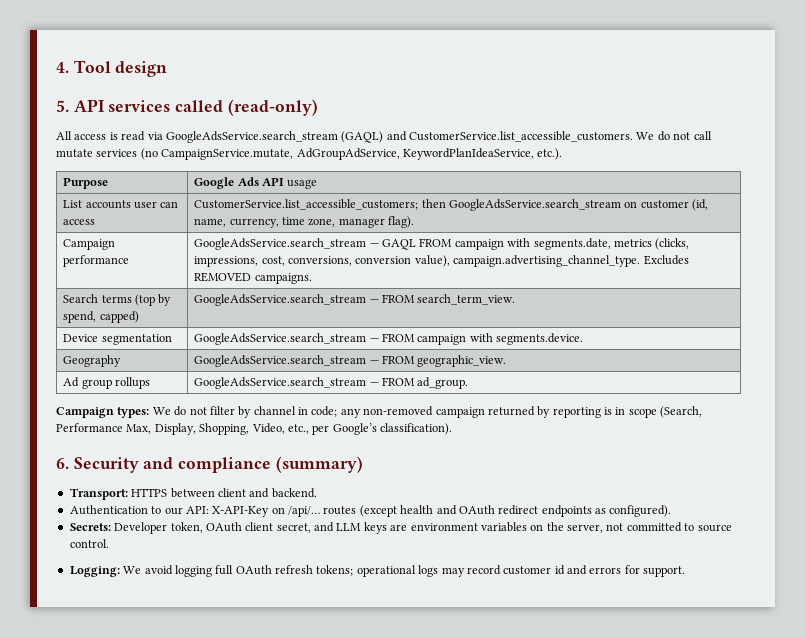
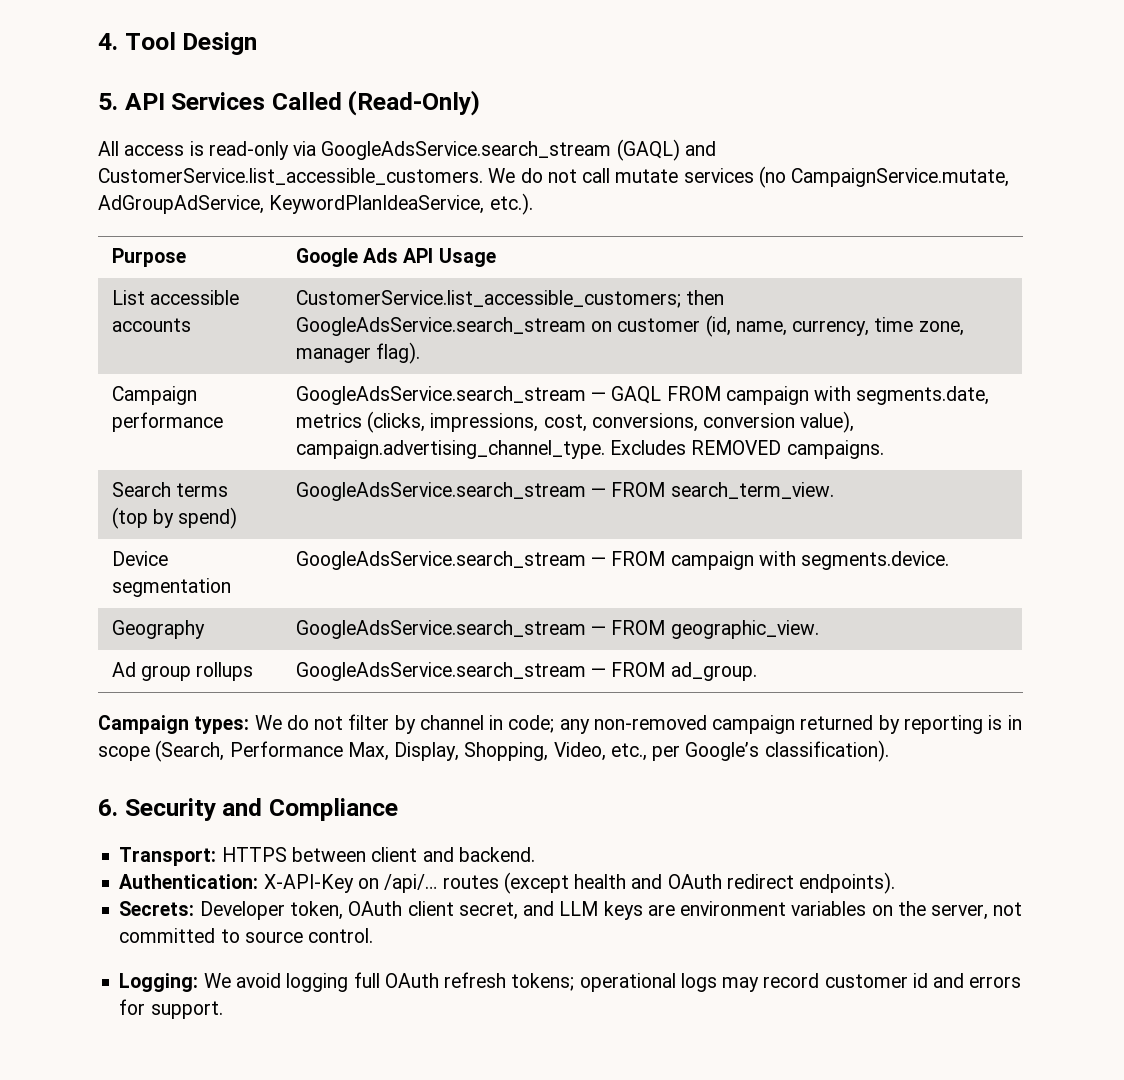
- 4. Tool design
+ 4. Tool Design
- 5. API services called (read-only)
+ 5. API Services Called (Read-Only)
- All access is read via GoogleAdsService.search_stream (GAQL) and CustomerService.list_accessible_customers. We do not call mutate services (no CampaignService.mutate, AdGroupAdService, KeywordPlanIdeaService, etc.).
+ All access is read-only via GoogleAdsService.search_stream (GAQL) and CustomerService.list_accessible_customers. We do not call mutate services (no CampaignService.mutate, AdGroupAdService, KeywordPlanIdeaService, etc.).
- Purpose | Google Ads API usage
+ Purpose | Google Ads API Usage
- List accounts user can access | CustomerService.list_accessible_customers; then GoogleAdsService.search_stream on customer (id, name, currency, time zone, manager flag).
+ List accessible accounts | CustomerService.list_accessible_customers; then GoogleAdsService.search_stream on customer (id, name, currency, time zone, manager flag).
- Search terms (top by spend, capped) | GoogleAdsService.search_stream — FROM search_term_view.
+ Search terms (top by spend) | GoogleAdsService.search_stream — FROM search_term_view.
- 6. Security and compliance (summary)
+ 6. Security and Compliance
- Authentication to our API: X-API-Key on /api/… routes (except health and OAuth redirect endpoints as configured).
+ Authentication: X-API-Key on /api/… routes (except health and OAuth redirect endpoints).

